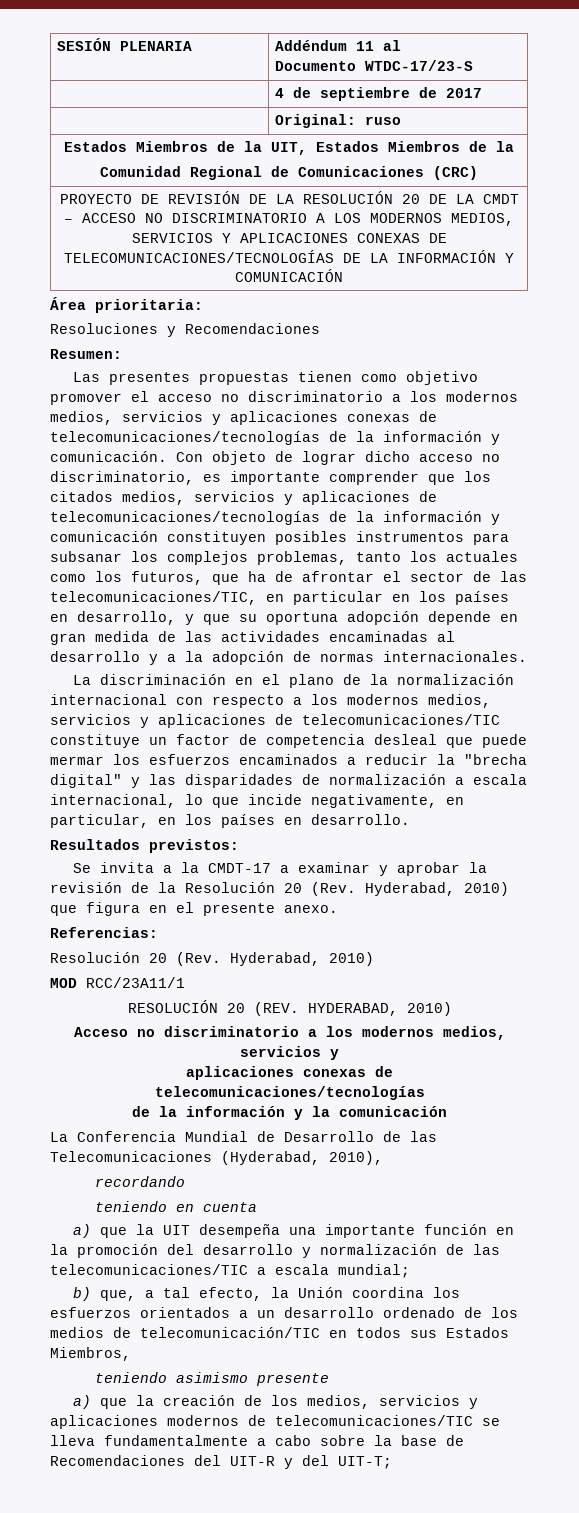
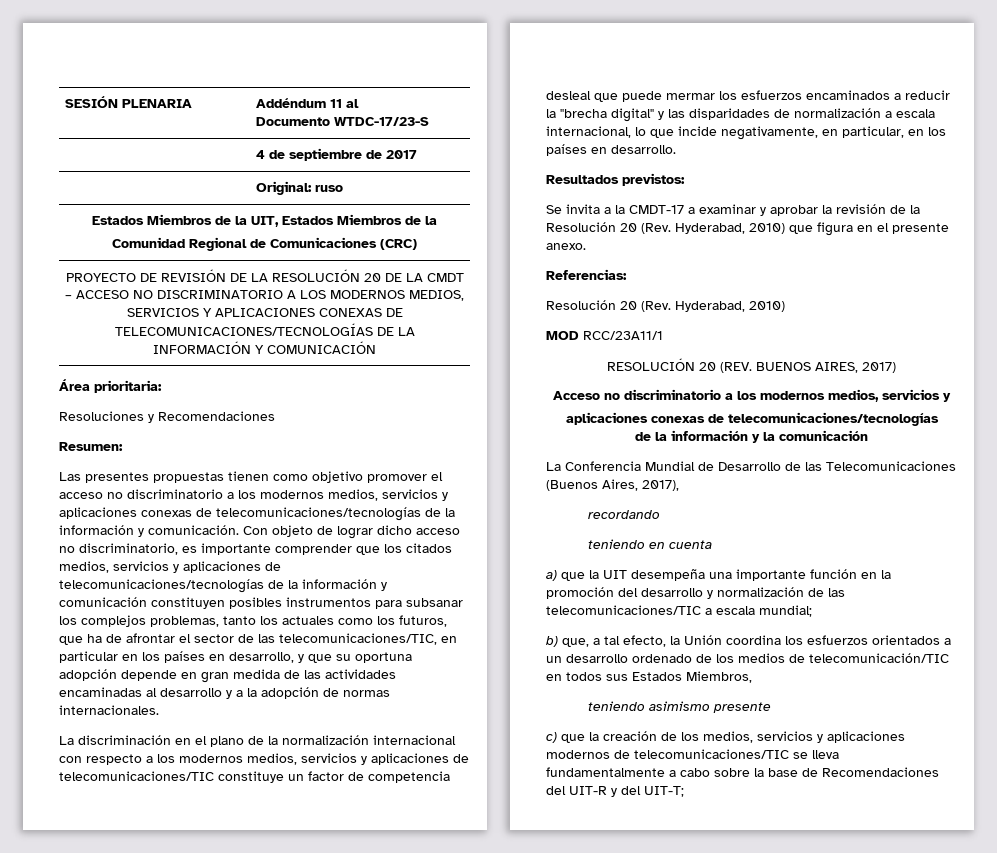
- RESOLUCIÓN 20 (REV. HYDERABAD, 2010)
+ RESOLUCIÓN 20 (REV. BUENOS AIRES, 2017)
- La Conferencia Mundial de Desarrollo de las Telecomunicaciones (Hyderabad, 2010),
+ La Conferencia Mundial de Desarrollo de las Telecomunicaciones (Buenos Aires, 2017),
- a) que la creación de los medios, servicios y aplicaciones modernos de telecomunicaciones/TIC se lleva fundamentalmente a cabo sobre la base de Recomendaciones del UIT-R y del UIT-T;
+ c) que la creación de los medios, servicios y aplicaciones modernos de telecomunicaciones/TIC se lleva fundamentalmente a cabo sobre la base de Recomendaciones del UIT-R y del UIT-T;

